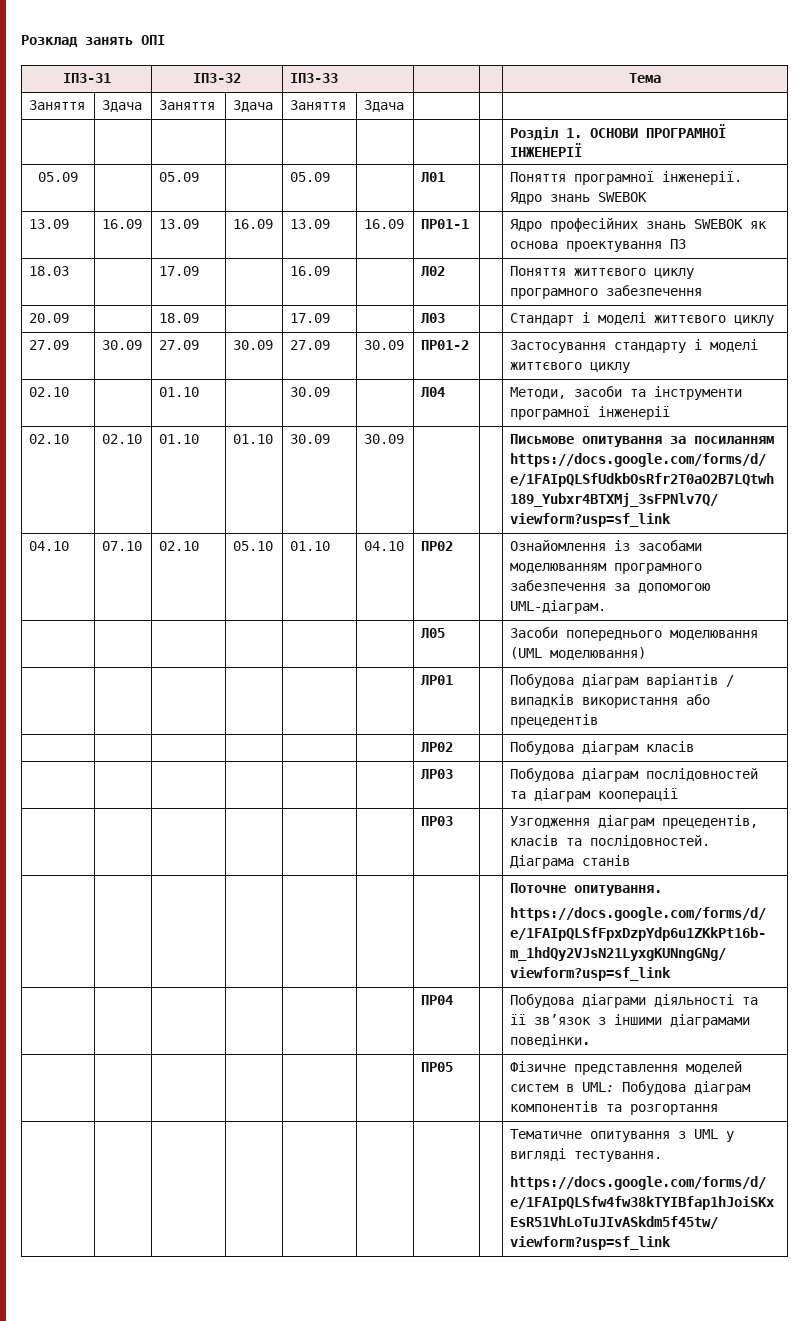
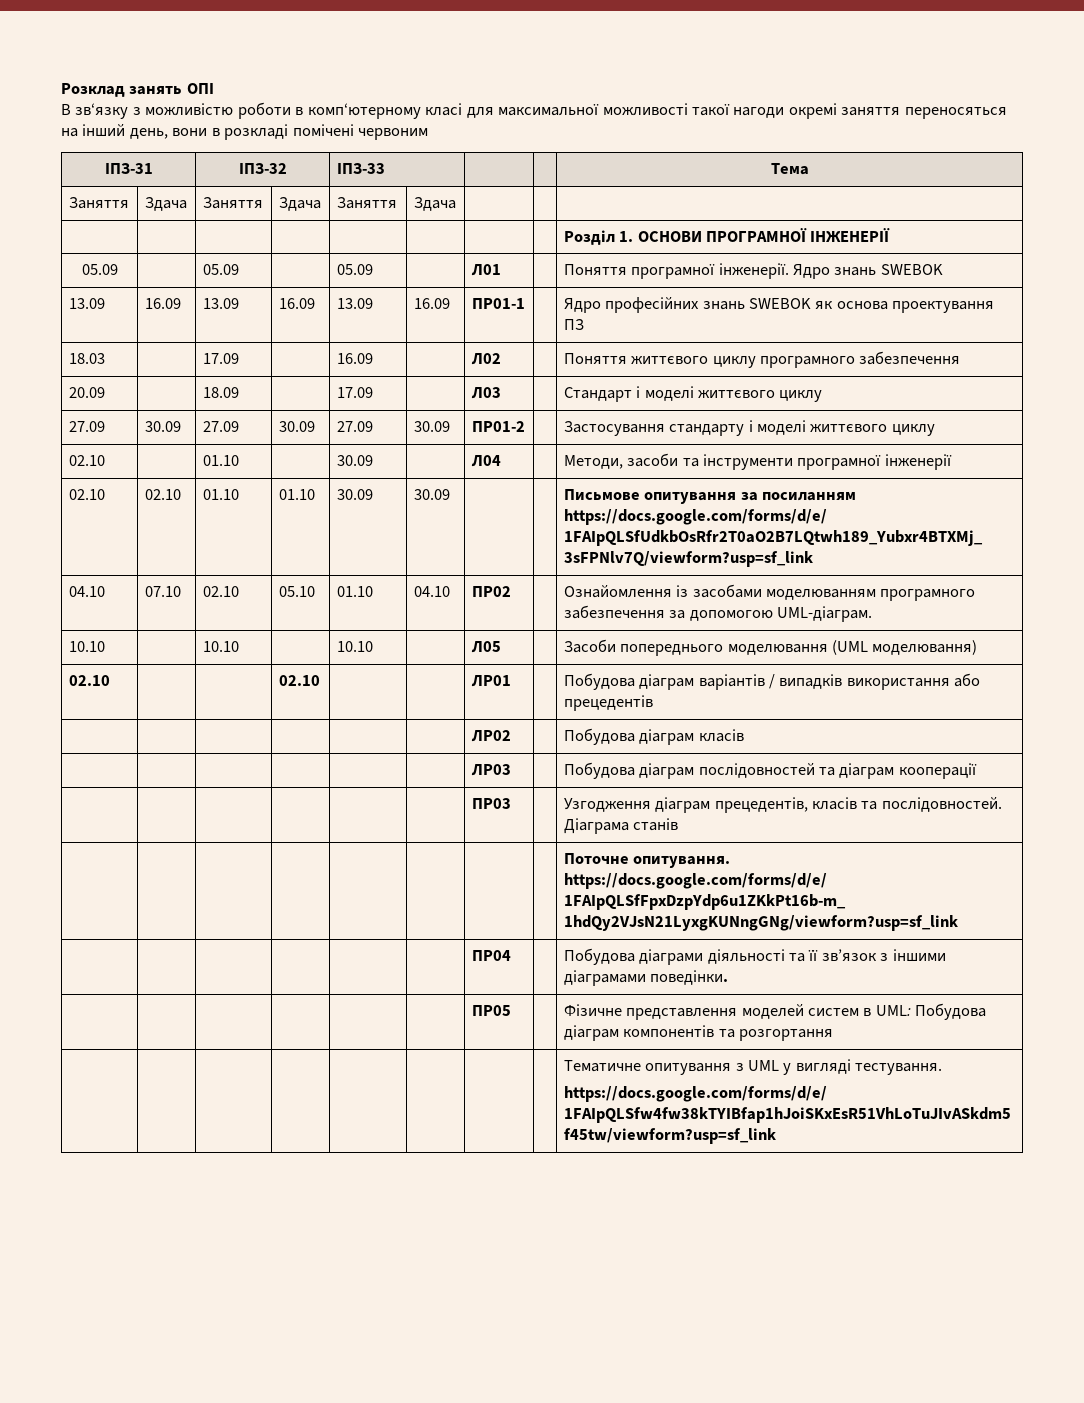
+ В зв‘язку з можливістю роботи в комп‘ютерному класі для максимальної можливості такої нагоди окремі заняття переносяться на інший день, вони в розкладі помічені червоним
- | | | | | | Л05 | | Засоби попереднього моделювання (UML моделювання)
+ 10.10 | | 10.10 | | 10.10 | | Л05 | | Засоби попереднього моделювання (UML моделювання)
- | | | | | | ЛР01 | | Побудова діаграм варіантів / випадків використання або прецедентів
+ 02.10 | | | 02.10 | | | ЛР01 | | Побудова діаграм варіантів / випадків використання або прецедентів

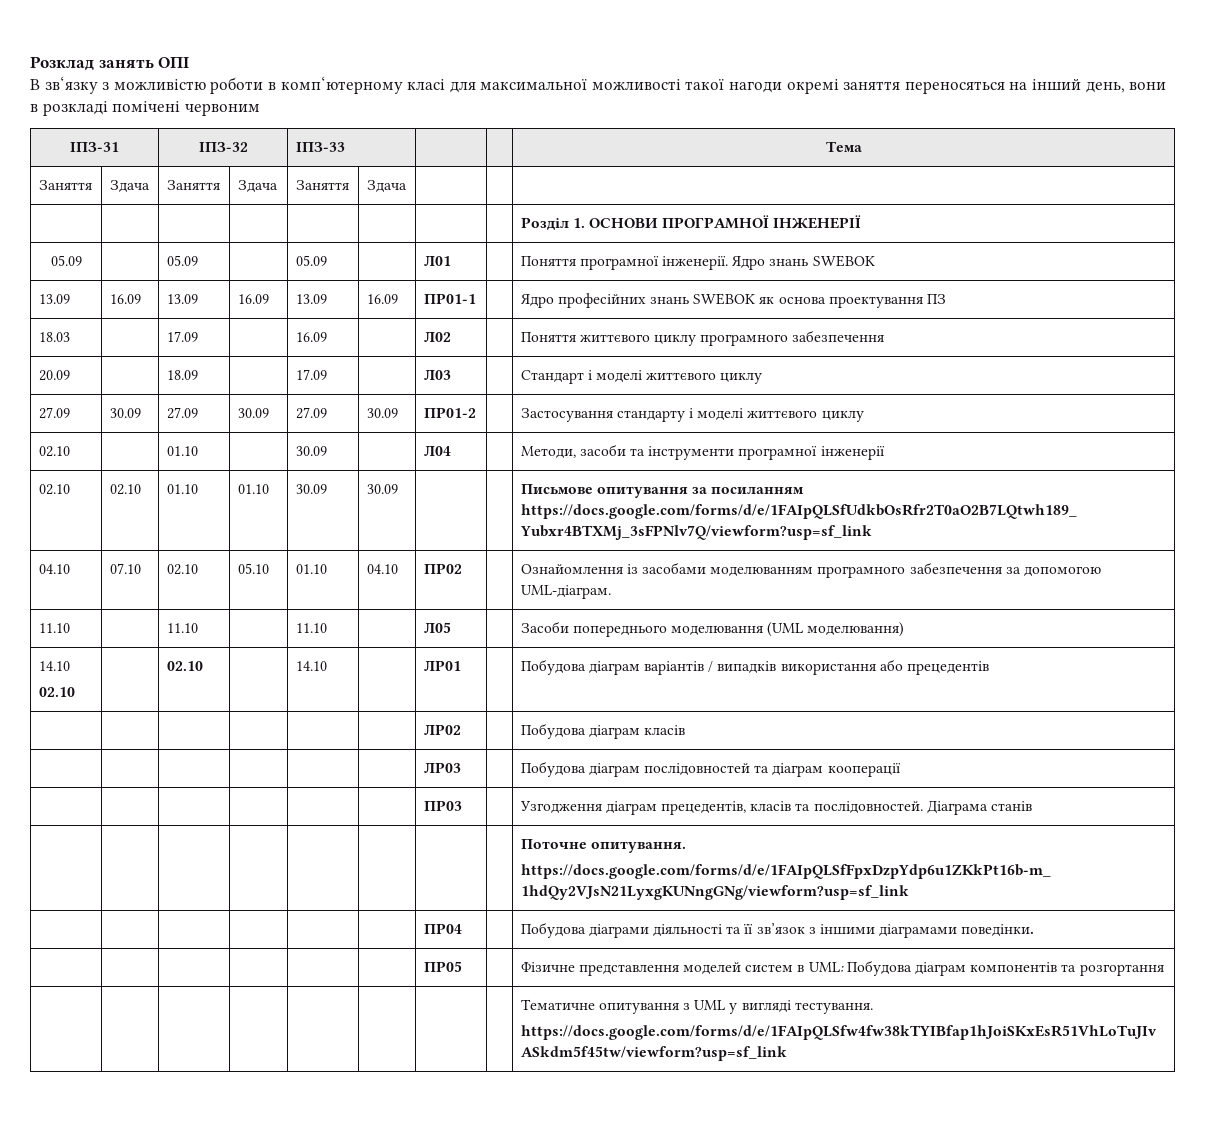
- 10.10 | | 10.10 | | 10.10 | | Л05 | | Засоби попереднього моделювання (UML моделювання)
- 02.10 | | | 02.10 | | | ЛР01 | | Побудова діаграм варіантів / випадків використання або прецедентів
+ 11.10 | | 11.10 | | 11.10 | | Л05 | | Засоби попереднього моделювання (UML моделювання)
+ 14.10
+ 02.10 | | 02.10 | | 14.10 | | ЛР01 | | Побудова діаграм варіантів / випадків використання або прецедентів

